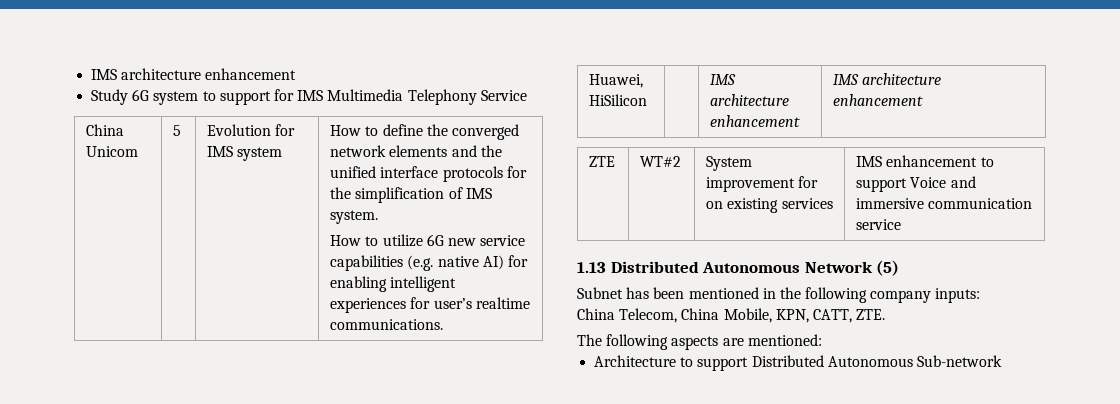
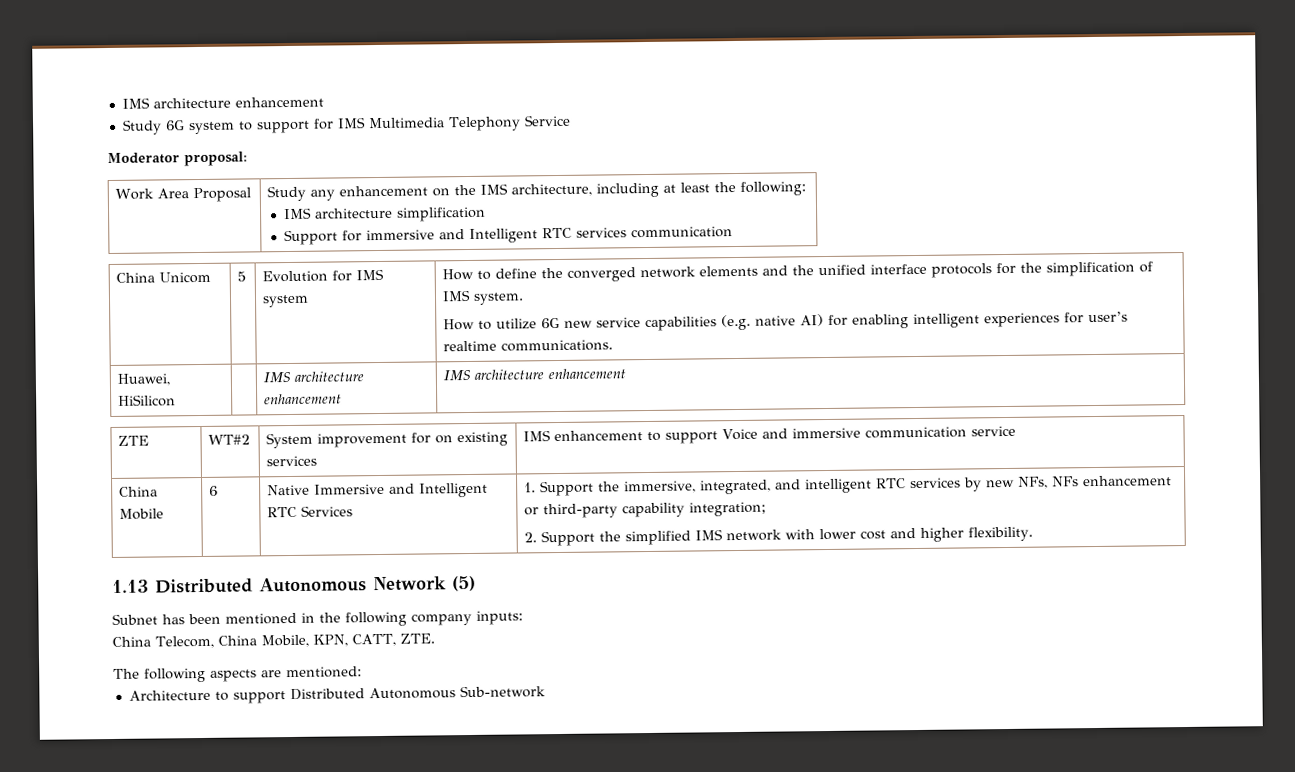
+ Moderator proposal:
+ Work Area Proposal | Study any enhancement on the IMS architecture, including at least the following:
+ IMS architecture simplification
+ Support for immersive and Intelligent RTC services communication
+ China Mobile | 6 | Native Immersive and Intelligent RTC Services | 1. Support the immersive, integrated, and intelligent RTC services by new NFs, NFs enhancement or third-party capability integration;
+ 2. Support the simplified IMS network with lower cost and higher flexibility.

